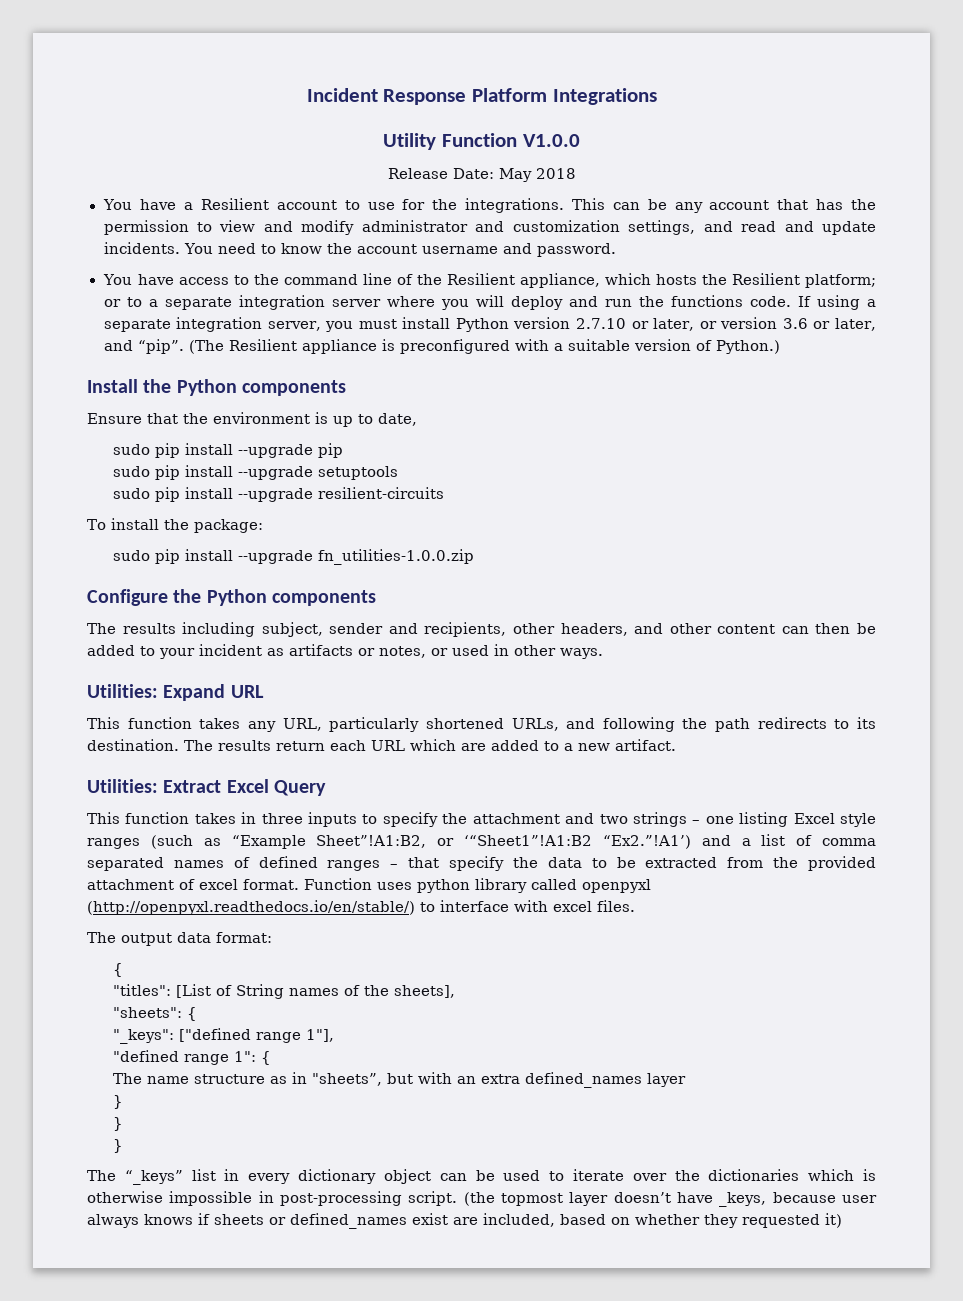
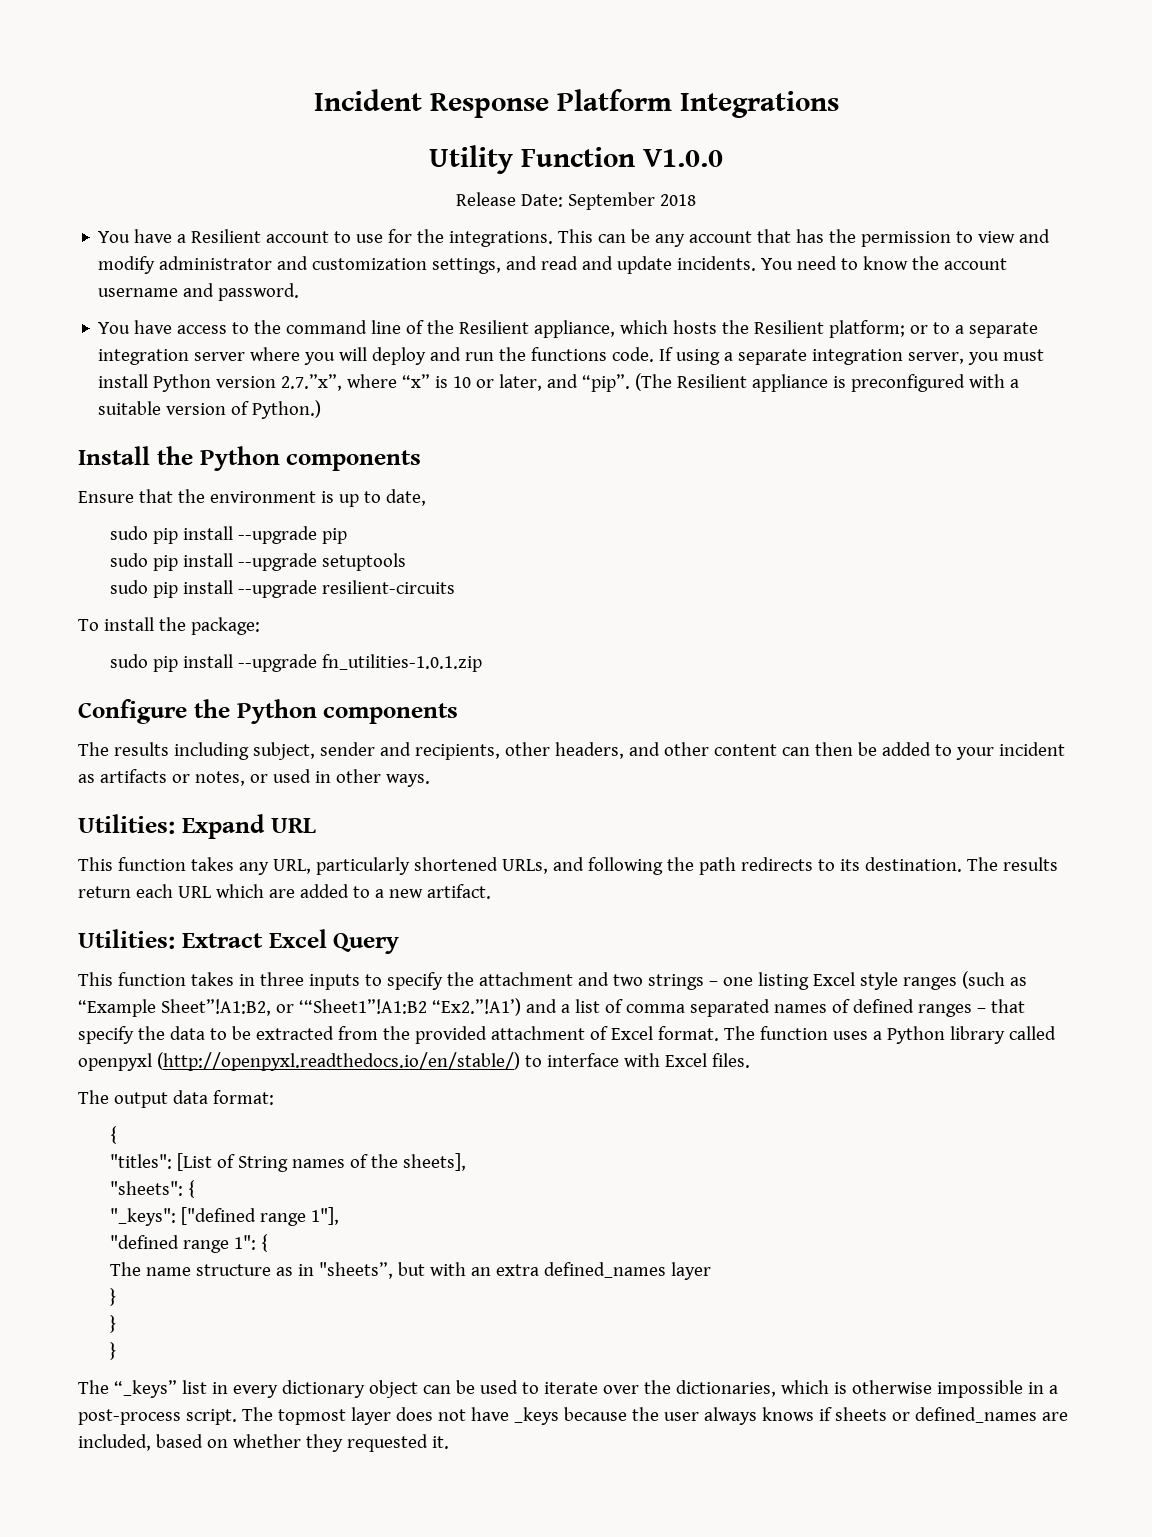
- Release Date: May 2018
+ Release Date: September 2018
- If using a separate integration server, you must install Python version 2.7.10 or later, or version 3.6 or later, and “pip”.
+ If using a separate integration server, you must install Python version 2.7.”x”, where “x” is 10 or later, and “pip”.
- sudo pip install --upgrade fn_utilities-1.0.0.zip
+ sudo pip install --upgrade fn_utilities-1.0.1.zip
- This function takes in three inputs to specify the attachment and two strings – one listing Excel style ranges (such as “Example Sheet”!A1:B2, or ‘“Sheet1”!A1:B2 “Ex2.”!A1’) and a list of comma separated names of defined ranges – that specify the data to be extracted from the provided attachment of excel format. Function uses python library called openpyxl (http://openpyxl.readthedocs.io/en/stable/) to interface with excel files.
+ This function takes in three inputs to specify the attachment and two strings – one listing Excel style ranges (such as “Example Sheet”!A1:B2, or ‘“Sheet1”!A1:B2 “Ex2.”!A1’) and a list of comma separated names of defined ranges – that specify the data to be extracted from the provided attachment of Excel format. The function uses a Python library called openpyxl (http://openpyxl.readthedocs.io/en/stable/) to interface with Excel files.
- The “_keys” list in every dictionary object can be used to iterate over the dictionaries which is otherwise impossible in post-processing script. (the topmost layer doesn’t have _keys, because user always knows if sheets or defined_names exist are included, based on whether they requested it)
+ The “_keys” list in every dictionary object can be used to iterate over the dictionaries, which is otherwise impossible in a post-process script. The topmost layer does not have _keys because the user always knows if sheets or defined_names are included, based on whether they requested it.

